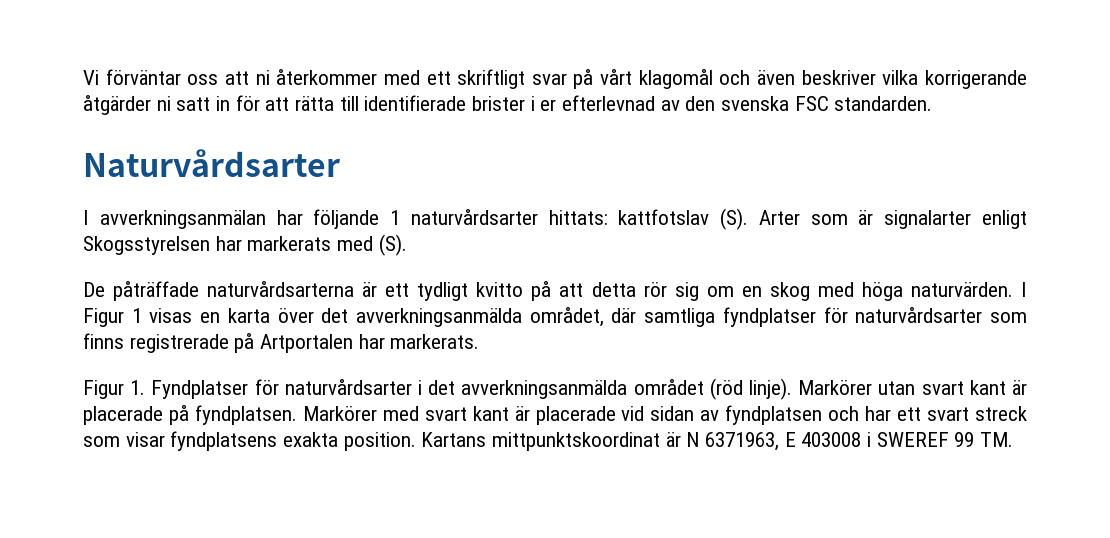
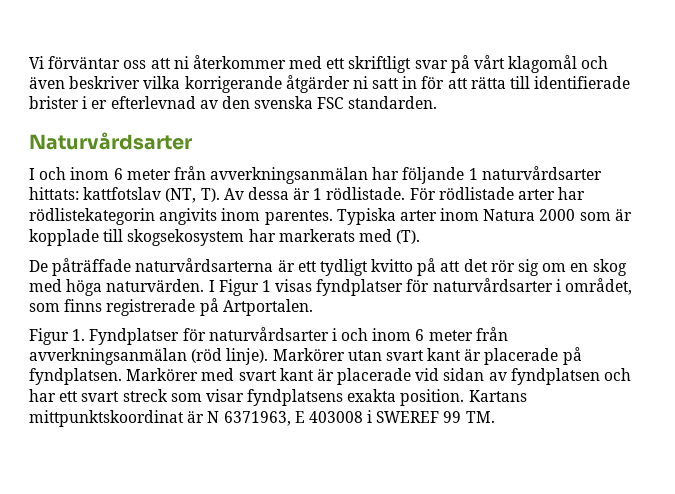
- I avverkningsanmälan har följande 1 naturvårdsarter hittats: kattfotslav (S). Arter som är signalarter enligt Skogsstyrelsen har markerats med (S).
+ I och inom 6 meter från avverkningsanmälan har följande 1 naturvårdsarter hittats: kattfotslav (NT, T). Av dessa är 1 rödlistade. För rödlistade arter har rödlistekategorin angivits inom parentes. Typiska arter inom Natura 2000 som är kopplade till skogsekosystem har markerats med (T).
- De påträffade naturvårdsarterna är ett tydligt kvitto på att detta rör sig om en skog med höga naturvärden.
+ De påträffade naturvårdsarterna är ett tydligt kvitto på att det rör sig om en skog med höga naturvärden.
- I Figur 1 visas en karta över det avverkningsanmälda området, där samtliga fyndplatser för naturvårdsarter som finns registrerade på Artportalen har markerats.
+ I Figur 1 visas fyndplatser för naturvårdsarter i området, som finns registrerade på Artportalen.
- Figur 1. Fyndplatser för naturvårdsarter i det avverkningsanmälda området (röd linje).
+ Figur 1. Fyndplatser för naturvårdsarter i och inom 6 meter från avverkningsanmälan (röd linje).

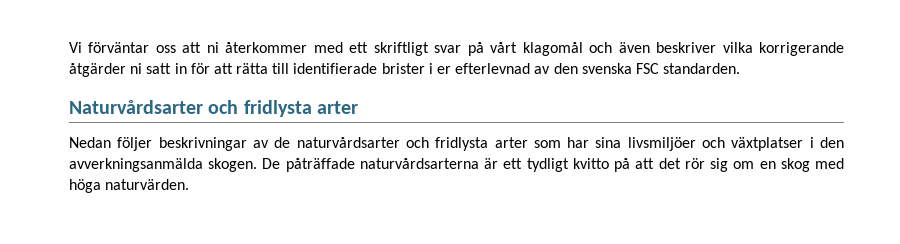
- Naturvårdsarter
- I och inom 6 meter från avverkningsanmälan har följande 1 naturvårdsarter hittats: kattfotslav (NT, T). Av dessa är 1 rödlistade. För rödlistade arter har rödlistekategorin angivits inom parentes. Typiska arter inom Natura 2000 som är kopplade till skogsekosystem har markerats med (T).
- De påträffade naturvårdsarterna är ett tydligt kvitto på att det rör sig om en skog med höga naturvärden. I Figur 1 visas fyndplatser för naturvårdsarter i området, som finns registrerade på Artportalen.
- Figur 1. Fyndplatser för naturvårdsarter i och inom 6 meter från avverkningsanmälan (röd linje). Markörer utan svart kant är placerade på fyndplatsen. Markörer med svart kant är placerade vid sidan av fyndplatsen och har ett svart streck som visar fyndplatsens exakta position. Kartans mittpunktskoordinat är N 6371963, E 403008 i SWEREF 99 TM.
+ Naturvårdsarter och fridlysta arter
+ Nedan följer beskrivningar av de naturvårdsarter och fridlysta arter som har sina livsmiljöer och växtplatser i den avverkningsanmälda skogen. De påträffade naturvårdsarterna är ett tydligt kvitto på att det rör sig om en skog med höga naturvärden.

